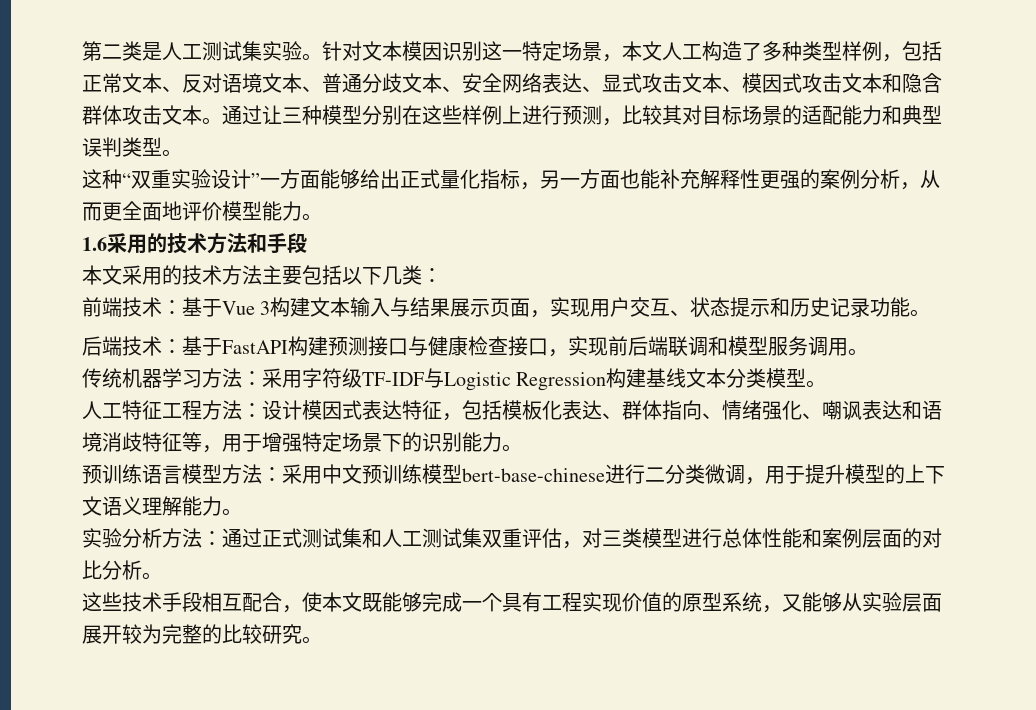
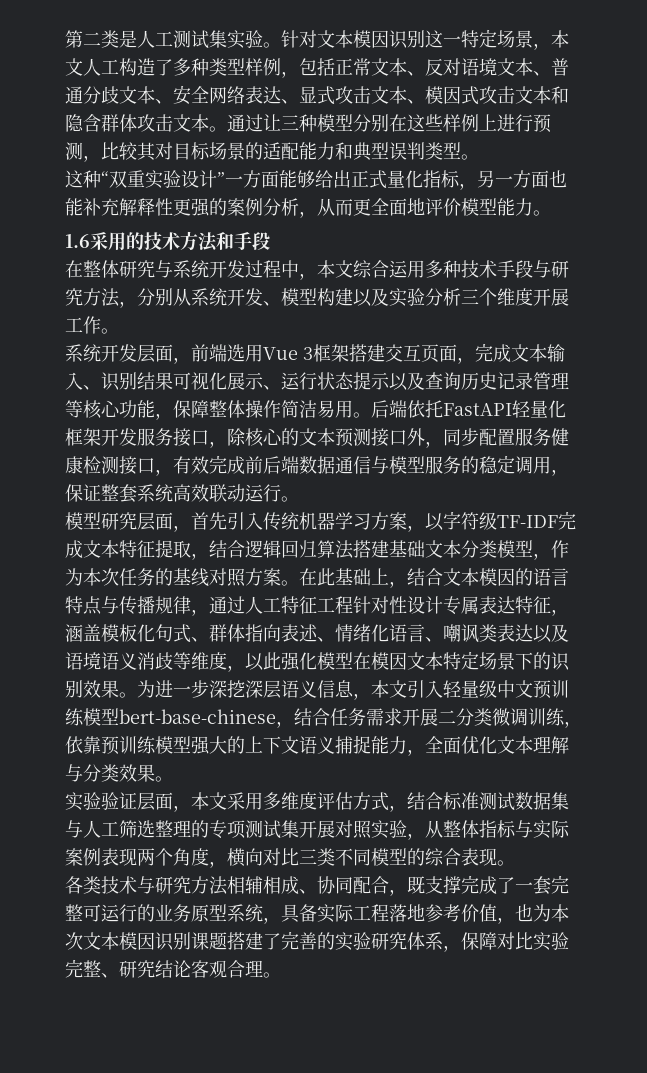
- 本文采用的技术方法主要包括以下几类：
- 前端技术：基于Vue 3构建文本输入与结果展示页面，实现用户交互、状态提示和历史记录功能。
- 后端技术：基于FastAPI构建预测接口与健康检查接口，实现前后端联调和模型服务调用。
- 传统机器学习方法：采用字符级TF-IDF与Logistic Regression构建基线文本分类模型。
- 人工特征工程方法：设计模因式表达特征，包括模板化表达、群体指向、情绪强化、嘲讽表达和语境消歧特征等，用于增强特定场景下的识别能力。
- 预训练语言模型方法：采用中文预训练模型bert-base-chinese进行二分类微调，用于提升模型的上下文语义理解能力。
- 实验分析方法：通过正式测试集和人工测试集双重评估，对三类模型进行总体性能和案例层面的对比分析。
- 这些技术手段相互配合，使本文既能够完成一个具有工程实现价值的原型系统，又能够从实验层面展开较为完整的比较研究。
+ 在整体研究与系统开发过程中，本文综合运用多种技术手段与研究方法，分别从系统开发、模型构建以及实验分析三个维度开展工作。
+ 系统开发层面，前端选用Vue 3框架搭建交互页面，完成文本输入、识别结果可视化展示、运行状态提示以及查询历史记录管理等核心功能，保障整体操作简洁易用。后端依托FastAPI轻量化框架开发服务接口，除核心的文本预测接口外，同步配置服务健康检测接口，有效完成前后端数据通信与模型服务的稳定调用，保证整套系统高效联动运行。
+ 模型研究层面，首先引入传统机器学习方案，以字符级TF-IDF完成文本特征提取，结合逻辑回归算法搭建基础文本分类模型，作为本次任务的基线对照方案。在此基础上，结合文本模因的语言特点与传播规律，通过人工特征工程针对性设计专属表达特征，涵盖模板化句式、群体指向表述、情绪化语言、嘲讽类表达以及语境语义消歧等维度，以此强化模型在模因文本特定场景下的识别效果。为进一步深挖深层语义信息，本文引入轻量级中文预训练模型bert-base-chinese，结合任务需求开展二分类微调训练，依靠预训练模型强大的上下文语义捕捉能力，全面优化文本理解与分类效果。
+ 实验验证层面，本文采用多维度评估方式，结合标准测试数据集与人工筛选整理的专项测试集开展对照实验，从整体指标与实际案例表现两个角度，横向对比三类不同模型的综合表现。
+ 各类技术与研究方法相辅相成、协同配合，既支撑完成了一套完整可运行的业务原型系统，具备实际工程落地参考价值，也为本次文本模因识别课题搭建了完善的实验研究体系，保障对比实验完整、研究结论客观合理。

